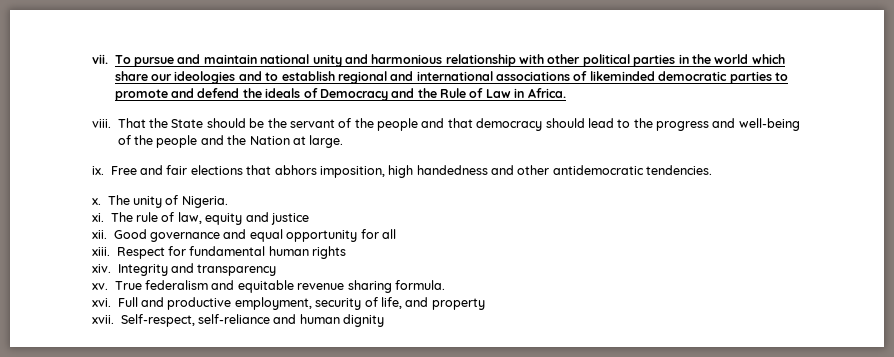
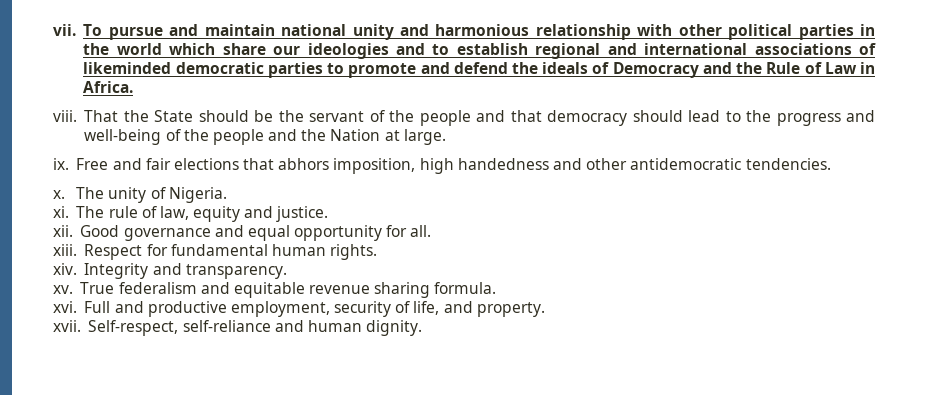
- The rule of law, equity and justice
+ The rule of law, equity and justice.
- Good governance and equal opportunity for all
+ Good governance and equal opportunity for all.
- Respect for fundamental human rights
+ Respect for fundamental human rights.
- Integrity and transparency
+ Integrity and transparency.
- Full and productive employment, security of life, and property
+ Full and productive employment, security of life, and property.
- Self-respect, self-reliance and human dignity
+ Self-respect, self-reliance and human dignity.

